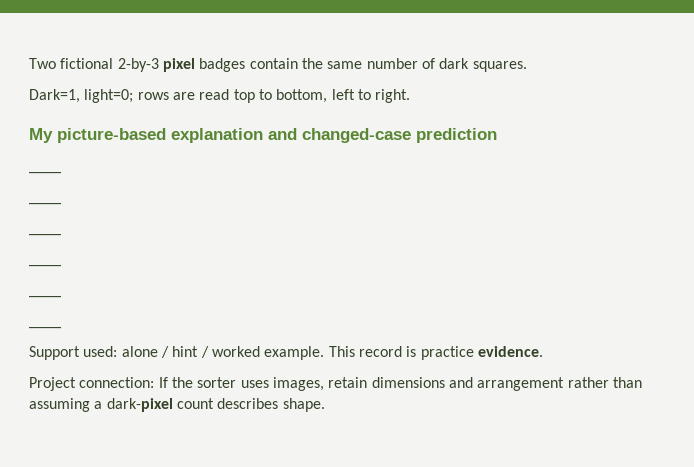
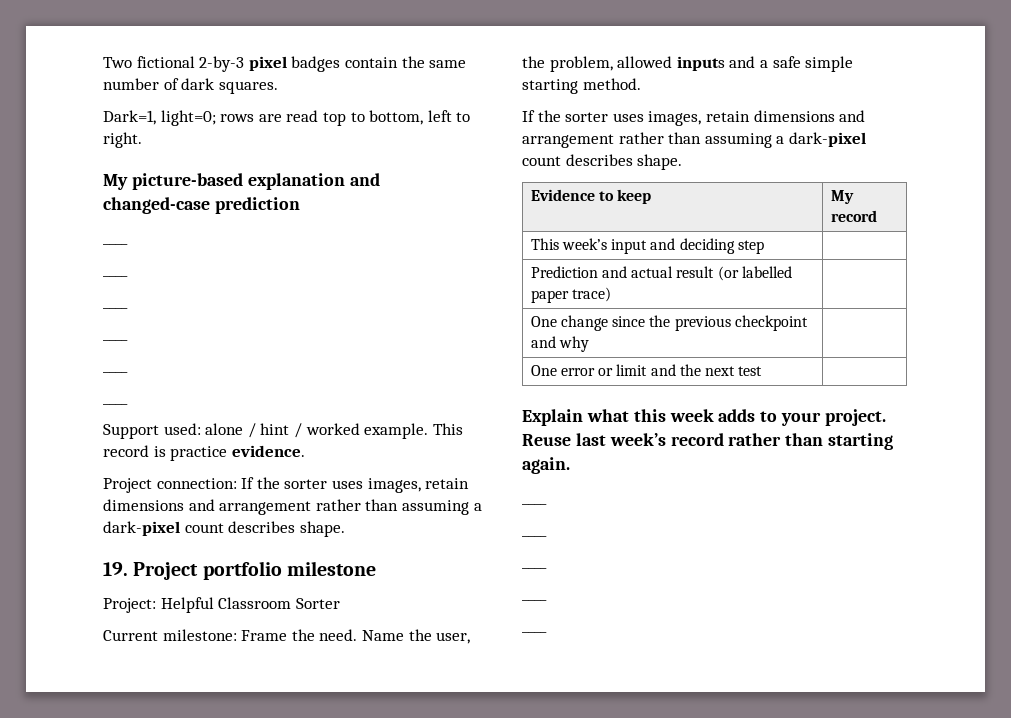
+ 19. Project portfolio milestone
+ Project: Helpful Classroom Sorter
+ Current milestone: Frame the need. Name the user, the problem, allowed inputs and a safe simple starting method.
+ If the sorter uses images, retain dimensions and arrangement rather than assuming a dark-pixel count describes shape.
+ Evidence to keep | My record
+ This week’s input and deciding step |
+ Prediction and actual result (or labelled paper trace) |
+ One change since the previous checkpoint and why |
+ One error or limit and the next test |
+ Explain what this week adds to your project. Reuse last week’s record rather than starting again.
+ ____
+ ____
+ ____
+ ____
+ ____

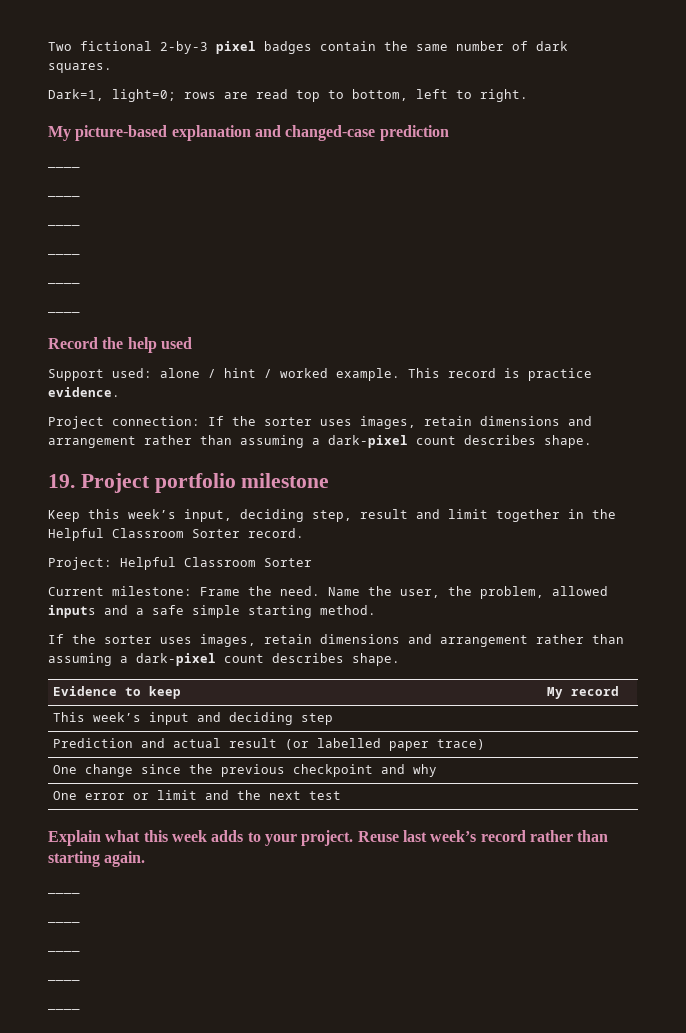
+ Record the help used
+ Keep this week’s input, deciding step, result and limit together in the Helpful Classroom Sorter record.

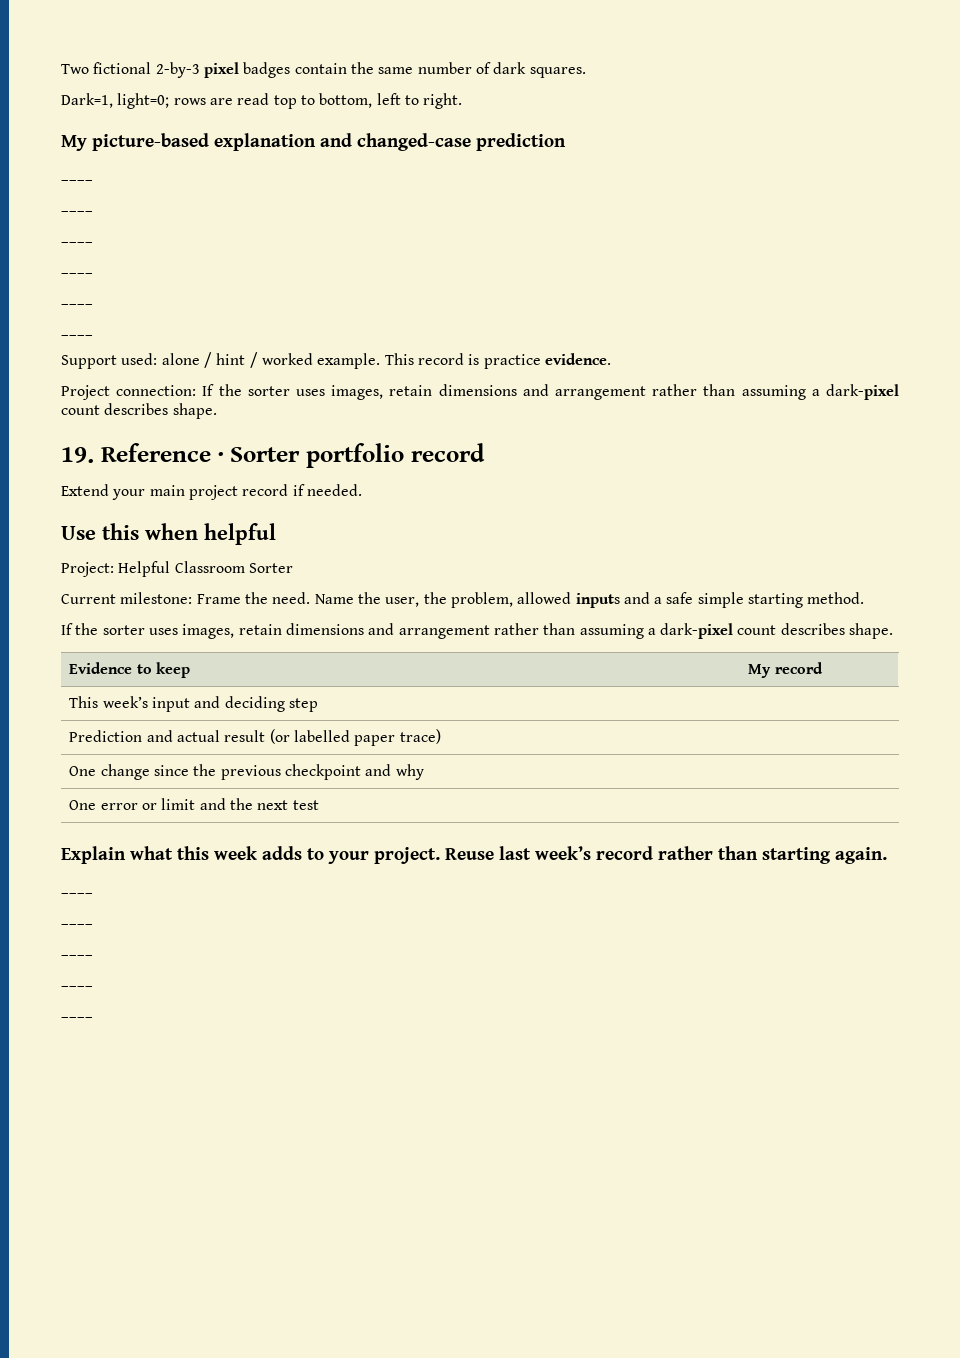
- Record the help used
- 19. Project portfolio milestone
- Keep this week’s input, deciding step, result and limit together in the Helpful Classroom Sorter record.
+ 19. Reference · Sorter portfolio record
+ Extend your main project record if needed.
+ Use this when helpful

